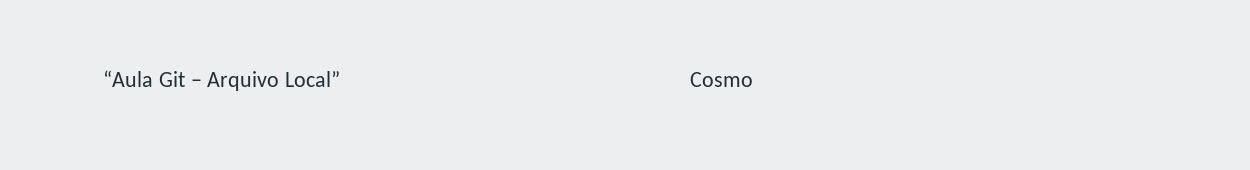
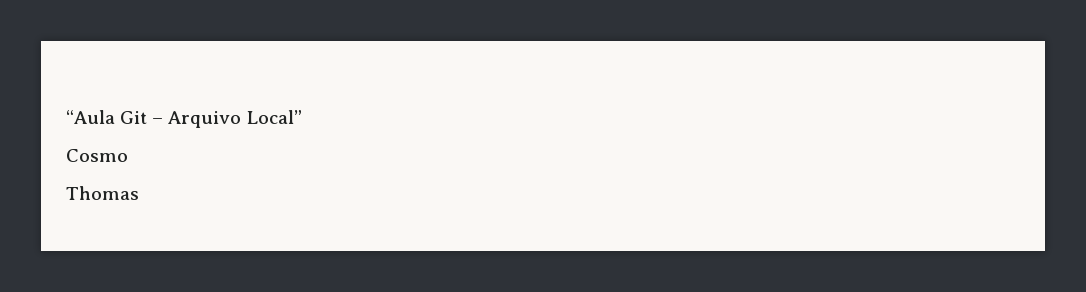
+ Thomas

